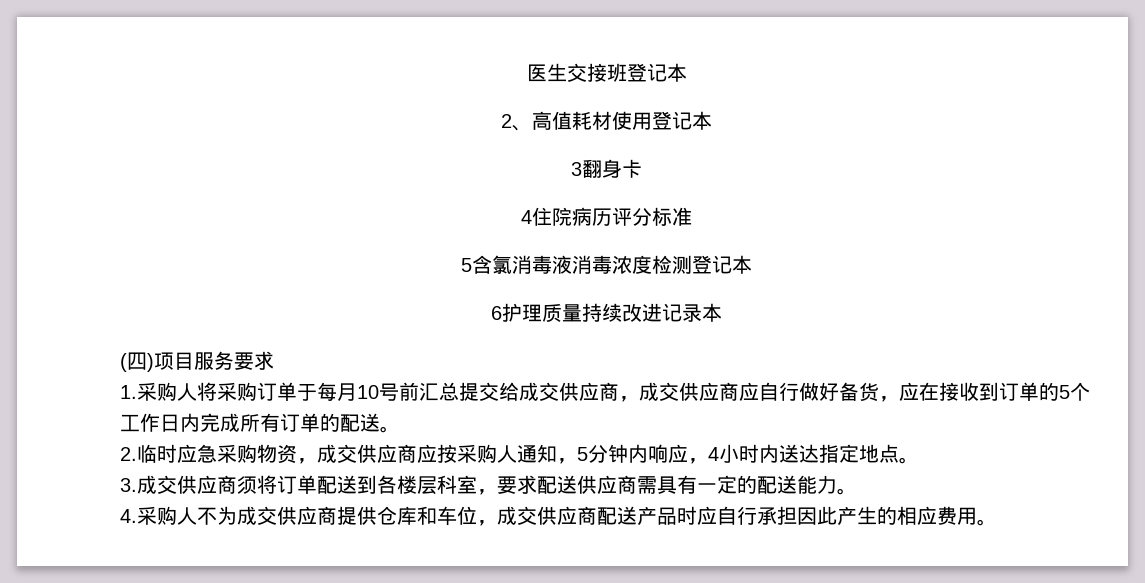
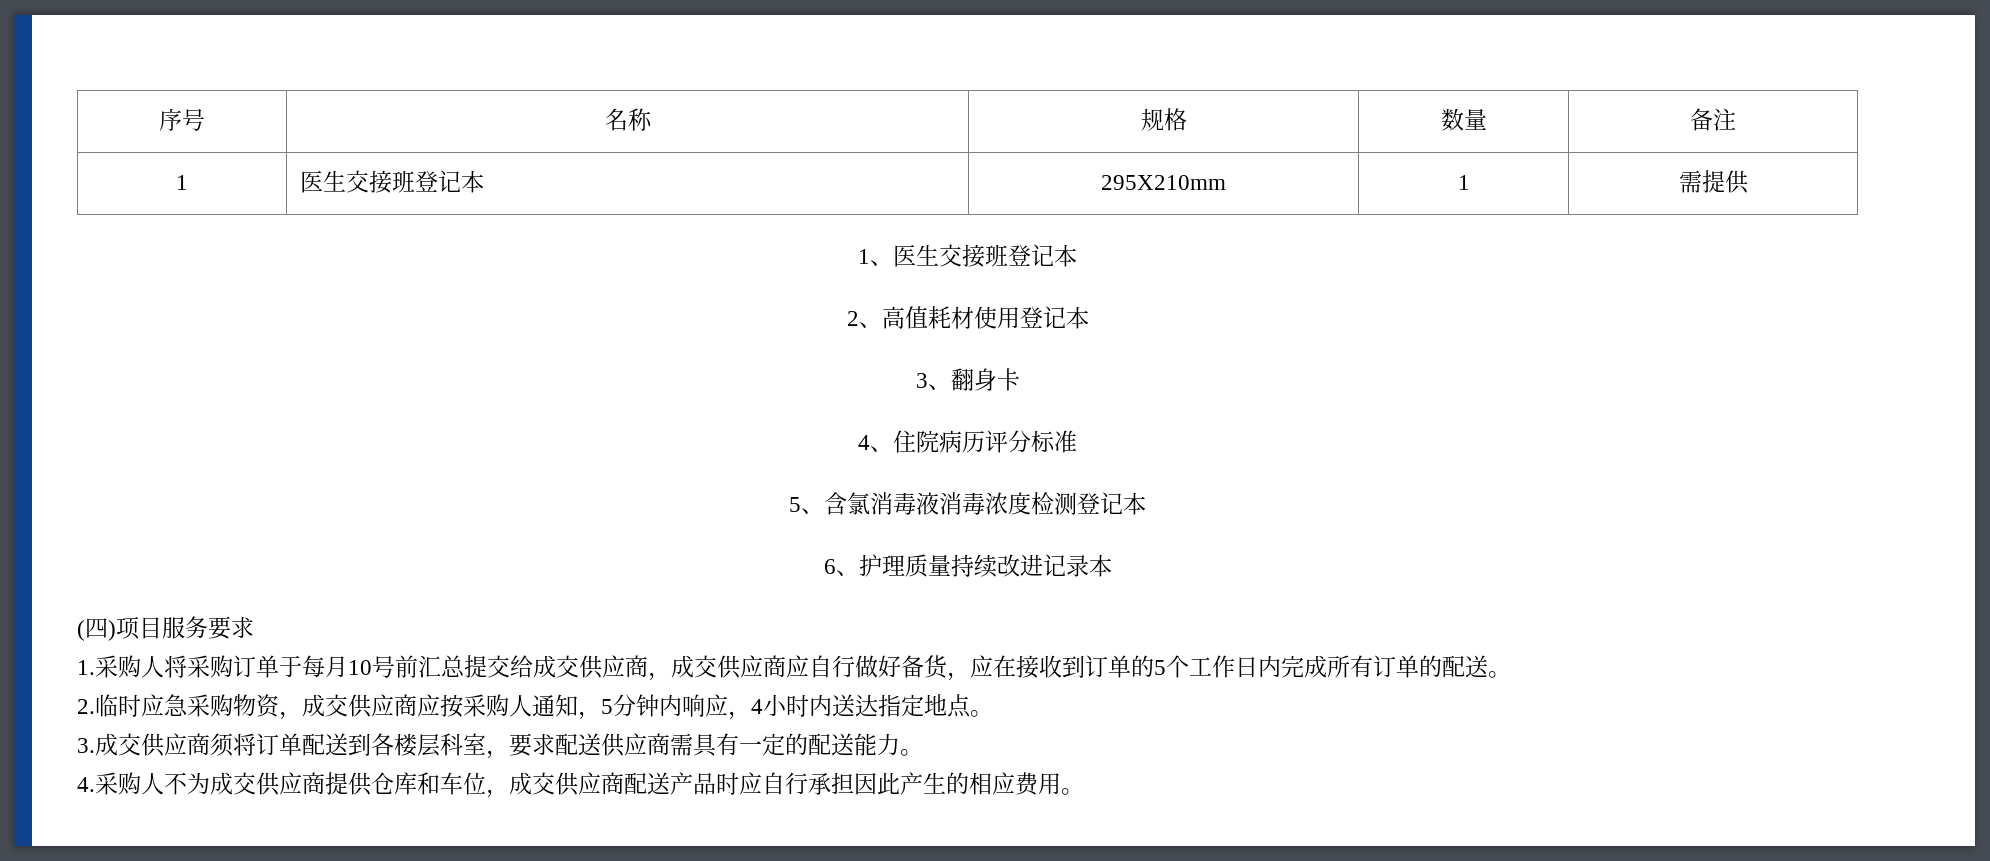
- 医生交接班登记本
+ 序号 | 名称 | 规格 | 数量 | 备注
+ 1 | 医生交接班登记本 | 295X210mm | 1 | 需提供
+ 1、医生交接班登记本
- 3翻身卡
+ 3、翻身卡
- 4住院病历评分标准
+ 4、住院病历评分标准
- 5含氯消毒液消毒浓度检测登记本
+ 5、含氯消毒液消毒浓度检测登记本
- 6护理质量持续改进记录本
+ 6、护理质量持续改进记录本

